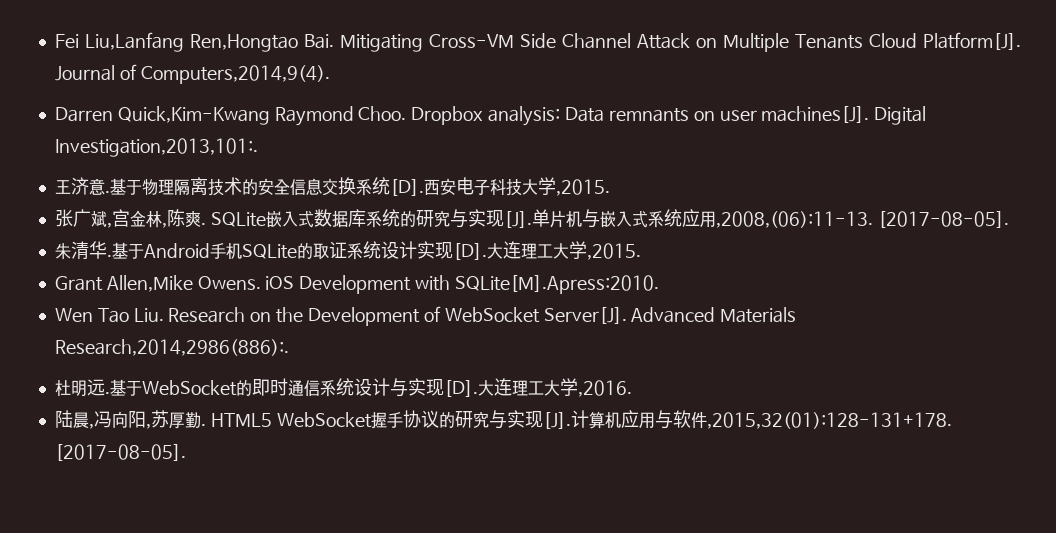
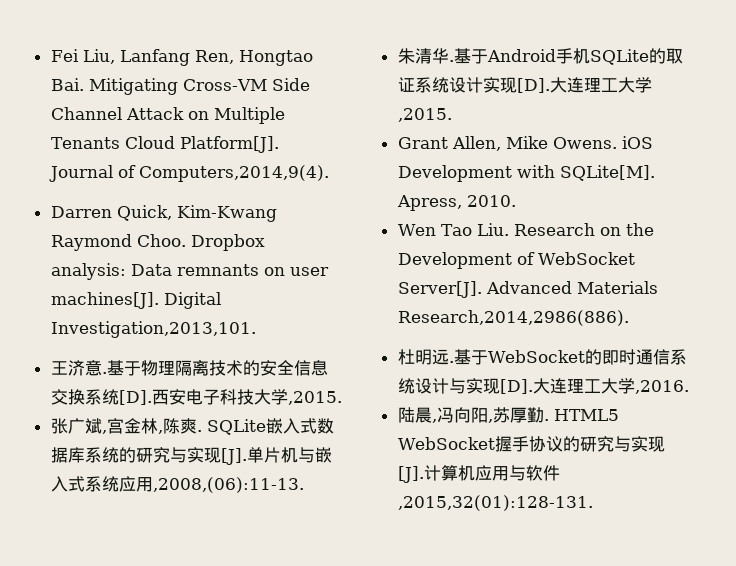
- Fei Liu,Lanfang Ren,Hongtao Bai. Mitigating Cross-VM Side Channel Attack on Multiple Tenants Cloud Platform[J].
+ Fei Liu, Lanfang Ren, Hongtao Bai. Mitigating Cross-VM Side Channel Attack on Multiple Tenants Cloud Platform[J].
- Darren Quick,Kim-Kwang Raymond Choo.
+ Darren Quick, Kim-Kwang Raymond Choo.
- Digital Investigation,2013,101:.
+ Digital Investigation,2013,101.
- SQLite嵌入式数据库系统的研究与实现[J].单片机与嵌入式系统应用,2008,(06):11-13. [2017-08-05].
+ SQLite嵌入式数据库系统的研究与实现[J].单片机与嵌入式系统应用,2008,(06):11-13.
- Grant Allen,Mike Owens. iOS Development with SQLite[M].Apress:2010.
+ Grant Allen, Mike Owens. iOS Development with SQLite[M]. Apress, 2010.
- Advanced Materials Research,2014,2986(886):.
+ Advanced Materials Research,2014,2986(886).
- HTML5 WebSocket握手协议的研究与实现[J].计算机应用与软件,2015,32(01):128-131+178. [2017-08-05].
+ HTML5 WebSocket握手协议的研究与实现[J].计算机应用与软件,2015,32(01):128-131.

